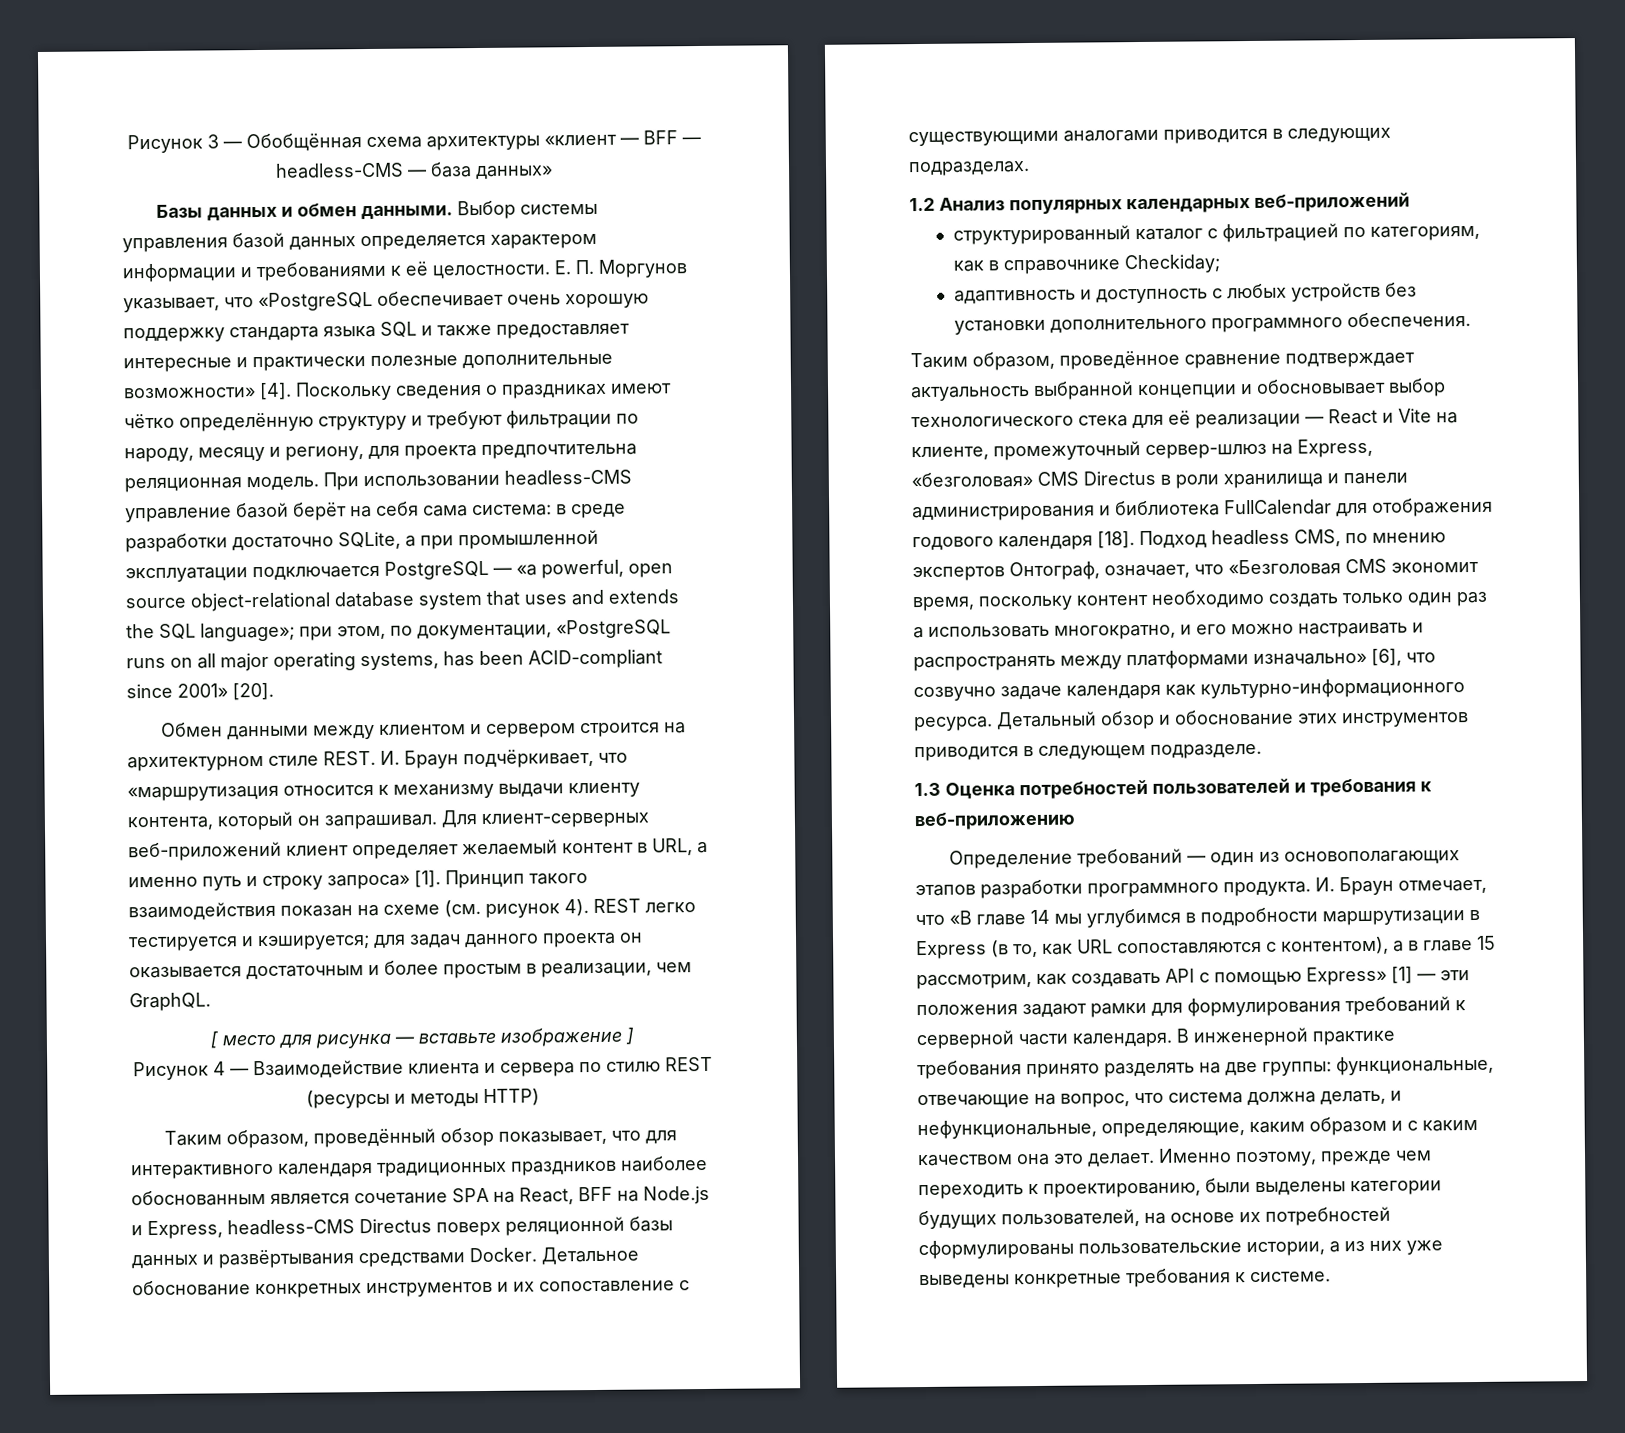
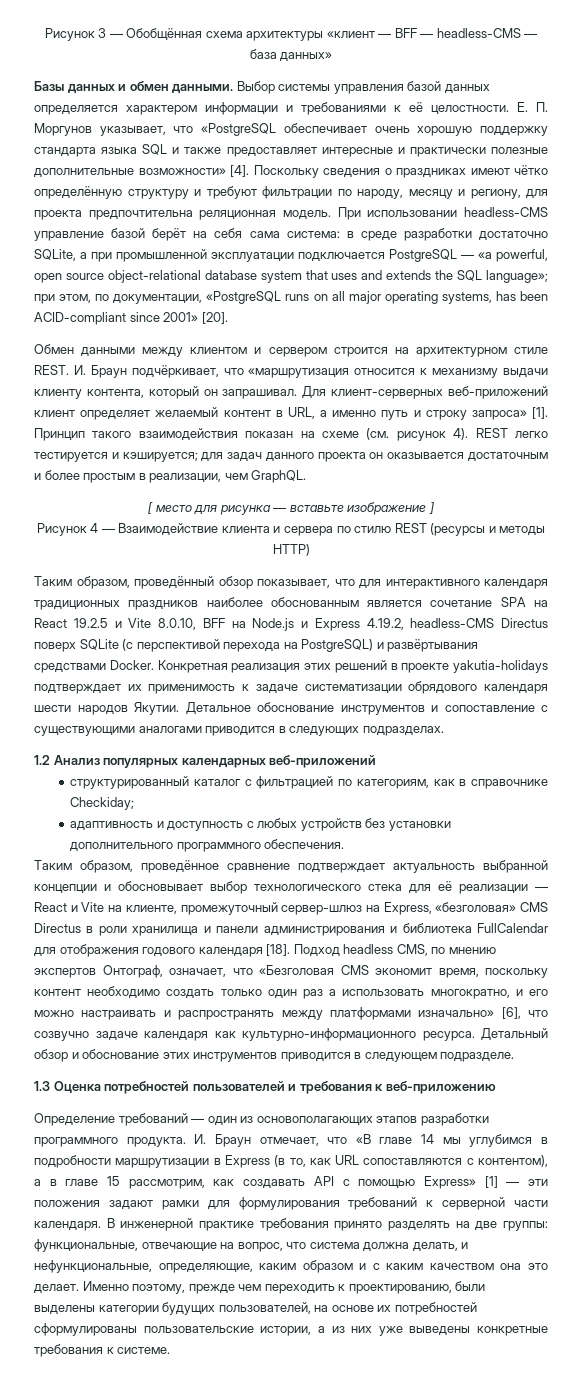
- Таким образом, проведённый обзор показывает, что для интерактивного календаря традиционных праздников наиболее обоснованным является сочетание SPA на React, BFF на Node.js и Express, headless-CMS Directus поверх реляционной базы данных и развёртывания средствами Docker.
+ Таким образом, проведённый обзор показывает, что для интерактивного календаря традиционных праздников наиболее обоснованным является сочетание SPA на React 19.2.5 и Vite 8.0.10, BFF на Node.js и Express 4.19.2, headless-CMS Directus поверх SQLite (с перспективой перехода на PostgreSQL) и развёртывания средствами Docker. Конкретная реализация этих решений в проекте yakutia-holidays подтверждает их применимость к задаче систематизации обрядового календаря шести народов Якутии.
- Детальное обоснование конкретных инструментов и их сопоставление с существующими аналогами приводится в следующих подразделах.
+ Детальное обоснование инструментов и сопоставление с существующими аналогами приводится в следующих подразделах.

